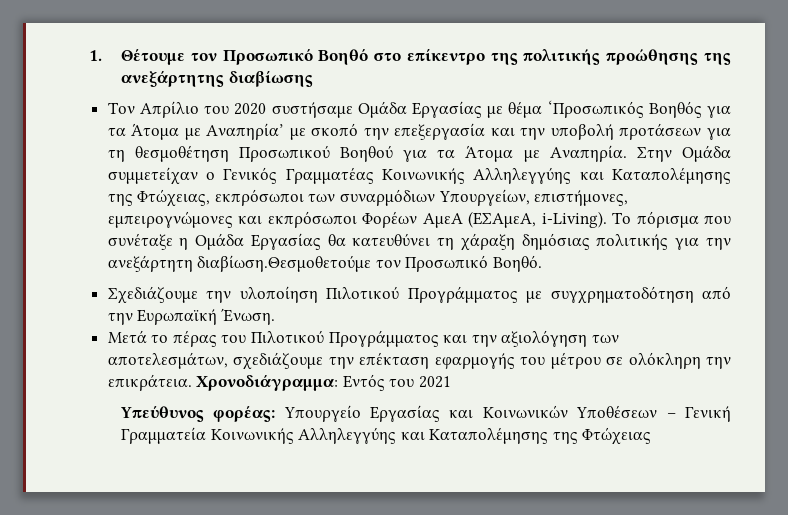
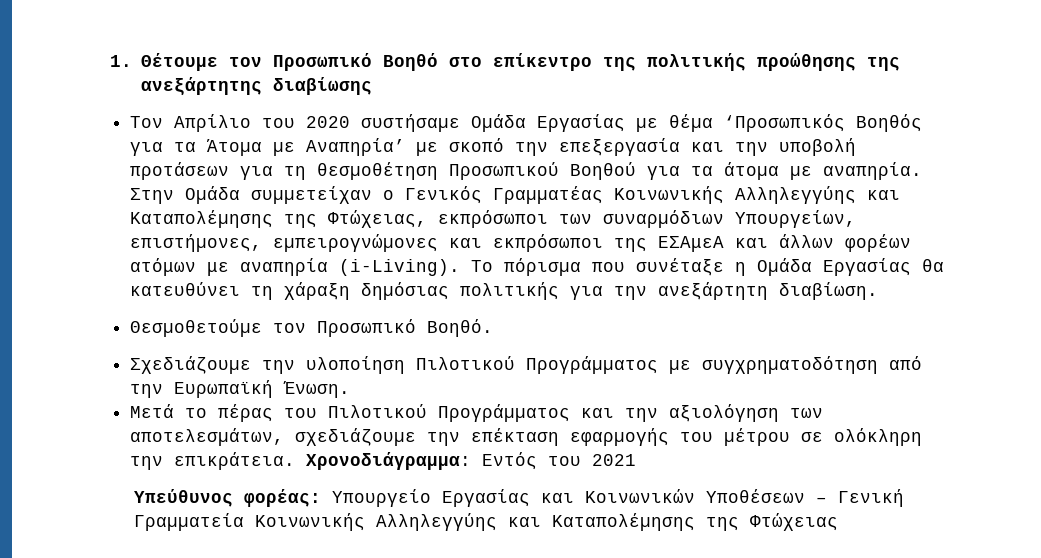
- Τον Απρίλιο του 2020 συστήσαµε Οµάδα Εργασίας µε θέµα ‘Προσωπικός Βοηθός για τα Άτοµα µε Αναπηρία’ µε σκοπό την επεξεργασία και την υποβολή προτάσεων για τη θεσµοθέτηση Προσωπικού Βοηθού για τα Άτοµα µε Αναπηρία.
+ Τον Απρίλιο του 2020 συστήσαµε Οµάδα Εργασίας µε θέµα ‘Προσωπικός Βοηθός για τα Άτοµα µε Αναπηρία’ µε σκοπό την επεξεργασία και την υποβολή προτάσεων για τη θεσµοθέτηση Προσωπικού Βοηθού για τα άτοµα µε αναπηρία.
- Στην Οµάδα συµµετείχαν ο Γενικός Γραµµατέας Κοινωνικής Αλληλεγγύης και Καταπολέµησης της Φτώχειας, εκπρόσωποι των συναρµόδιων Υπουργείων, επιστήµονες, εµπειρογνώµονες και εκπρόσωποι Φορέων ΑµεΑ (ΕΣΑµεΑ, i-Living).
+ Στην Οµάδα συµµετείχαν ο Γενικός Γραµµατέας Κοινωνικής Αλληλεγγύης και Καταπολέµησης της Φτώχειας, εκπρόσωποι των συναρµόδιων Υπουργείων, επιστήµονες, εµπειρογνώµονες και εκπρόσωποι της ΕΣΑμεΑ και άλλων φορέων ατόμων με αναπηρία (i-Living).
- Το πόρισµα που συνέταξε η Οµάδα Εργασίας θα κατευθύνει τη χάραξη δηµόσιας πολιτικής για την ανεξάρτητη διαβίωση.Θεσµοθετούµε τον Προσωπικό Βοηθό.
+ Το πόρισµα που συνέταξε η Οµάδα Εργασίας θα κατευθύνει τη χάραξη δηµόσιας πολιτικής για την ανεξάρτητη διαβίωση.
+ Θεσµοθετούµε τον Προσωπικό Βοηθό.

